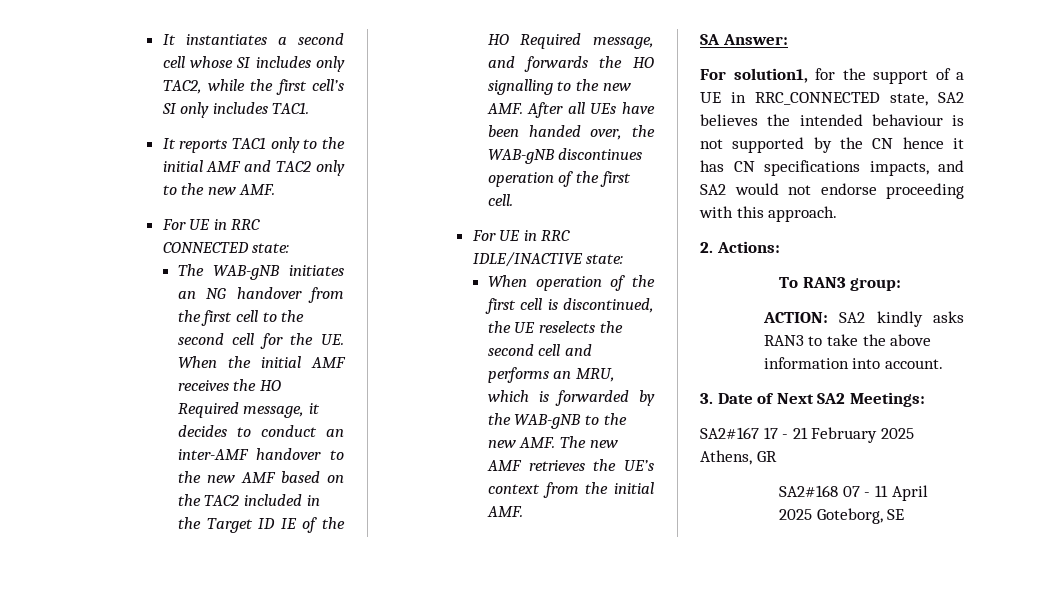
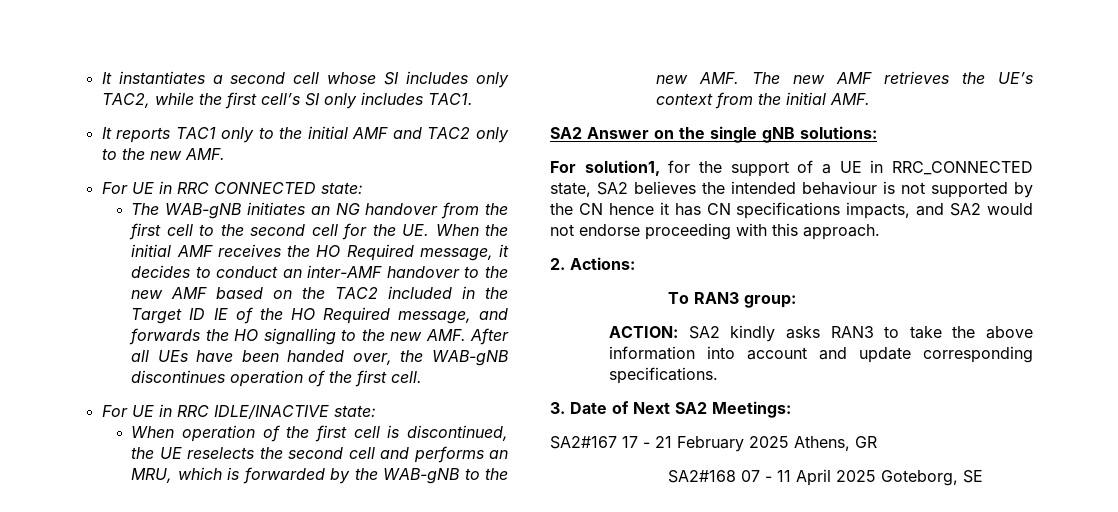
- SA Answer:
+ SA2 Answer on the single gNB solutions:
- ACTION: SA2 kindly asks RAN3 to take the above information into account.
+ ACTION: SA2 kindly asks RAN3 to take the above information into account and update corresponding specifications.

